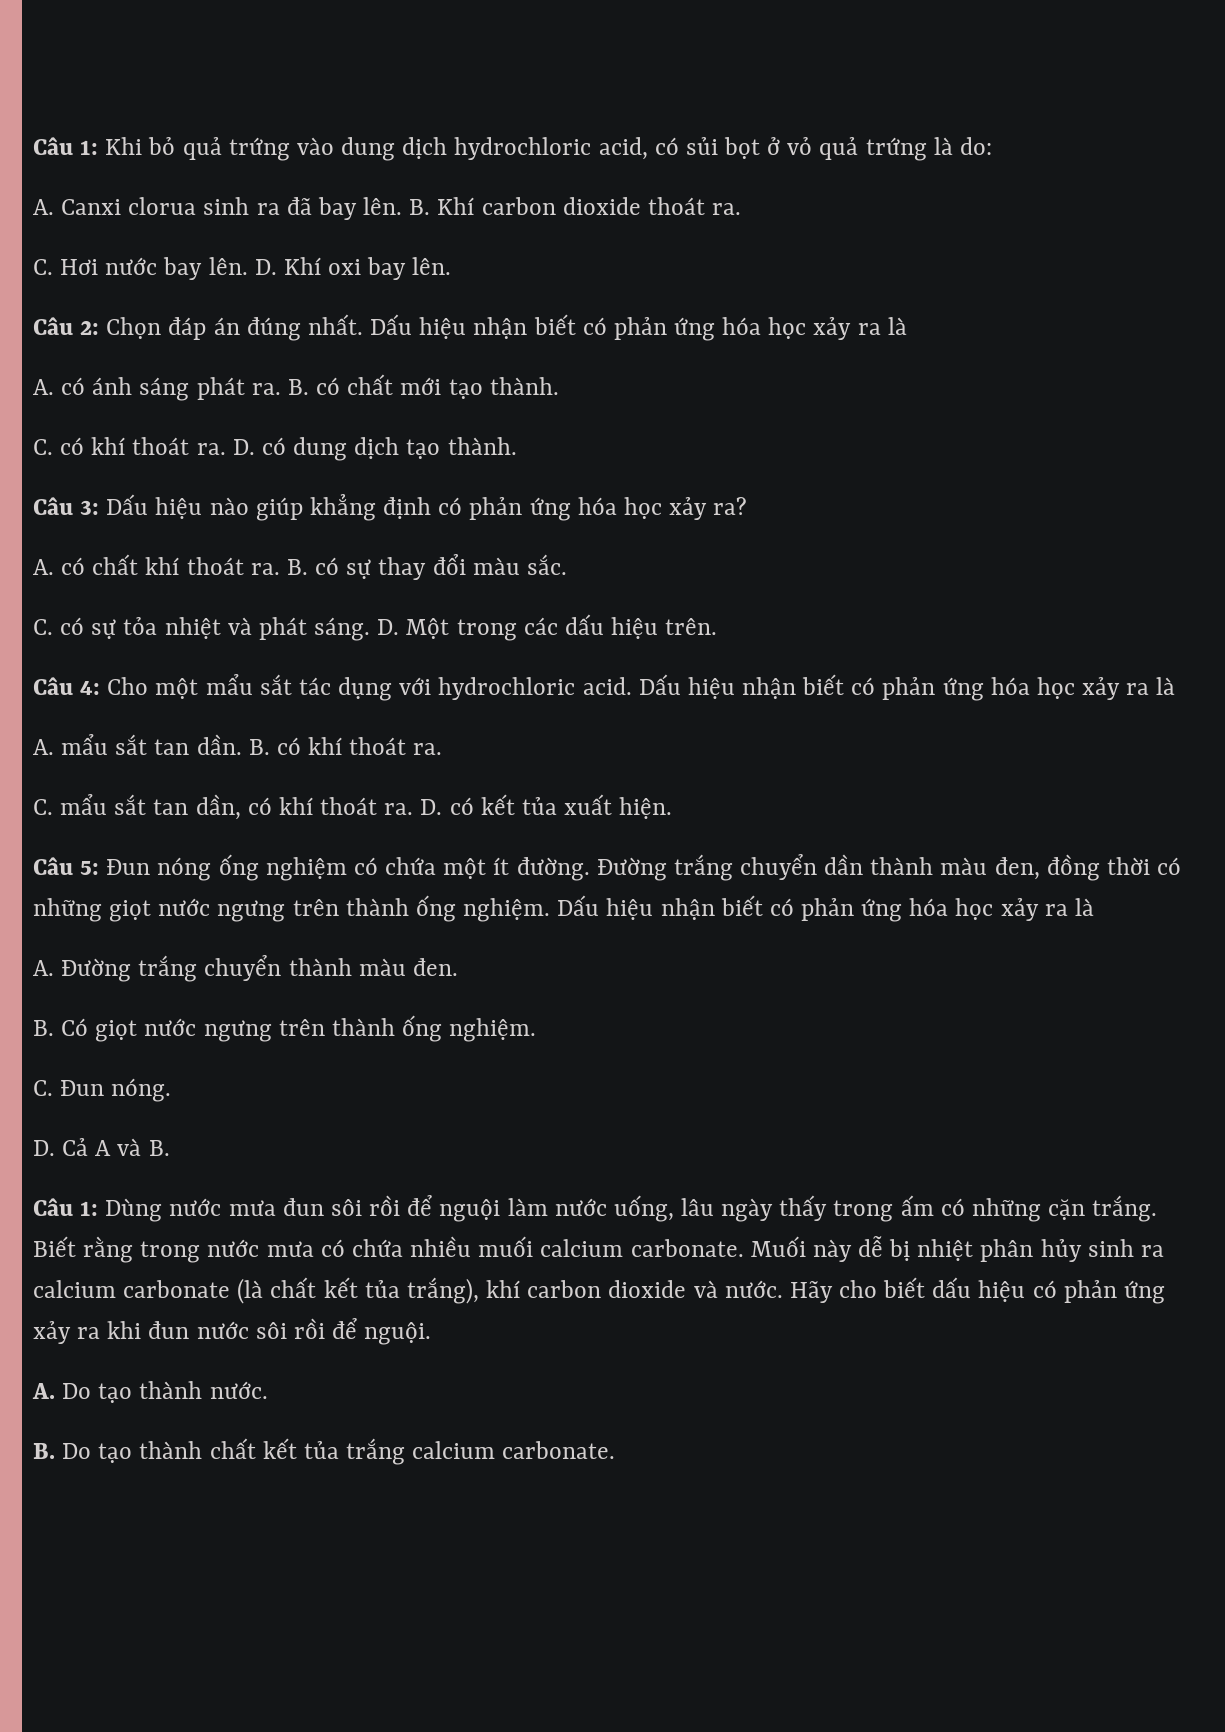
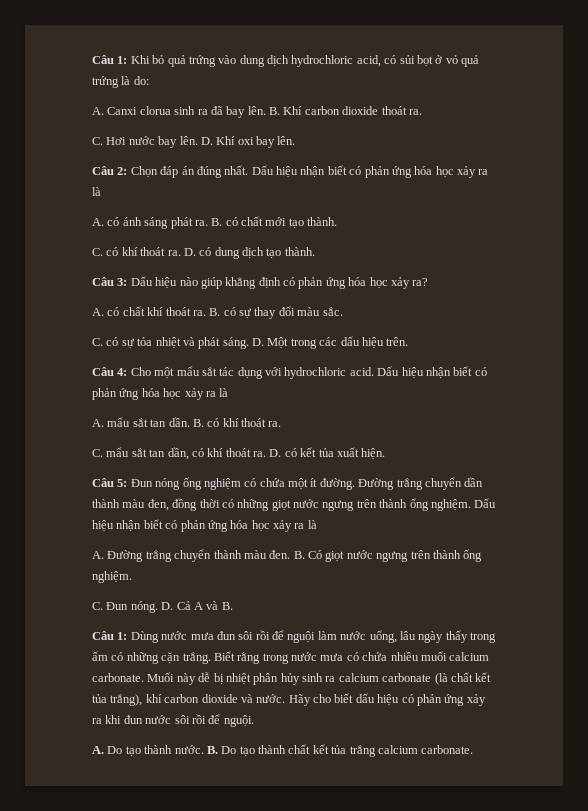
- A. Đường trắng chuyển thành màu đen.
- B. Có giọt nước ngưng trên thành ống nghiệm.
+ A. Đường trắng chuyển thành màu đen. B. Có giọt nước ngưng trên thành ống nghiệm.
- C. Đun nóng.
- D. Cả A và B.
+ C. Đun nóng. D. Cả A và B.
- A. Do tạo thành nước.
- B. Do tạo thành chất kết tủa trắng calcium carbonate.
+ A. Do tạo thành nước. B. Do tạo thành chất kết tủa trắng calcium carbonate.

